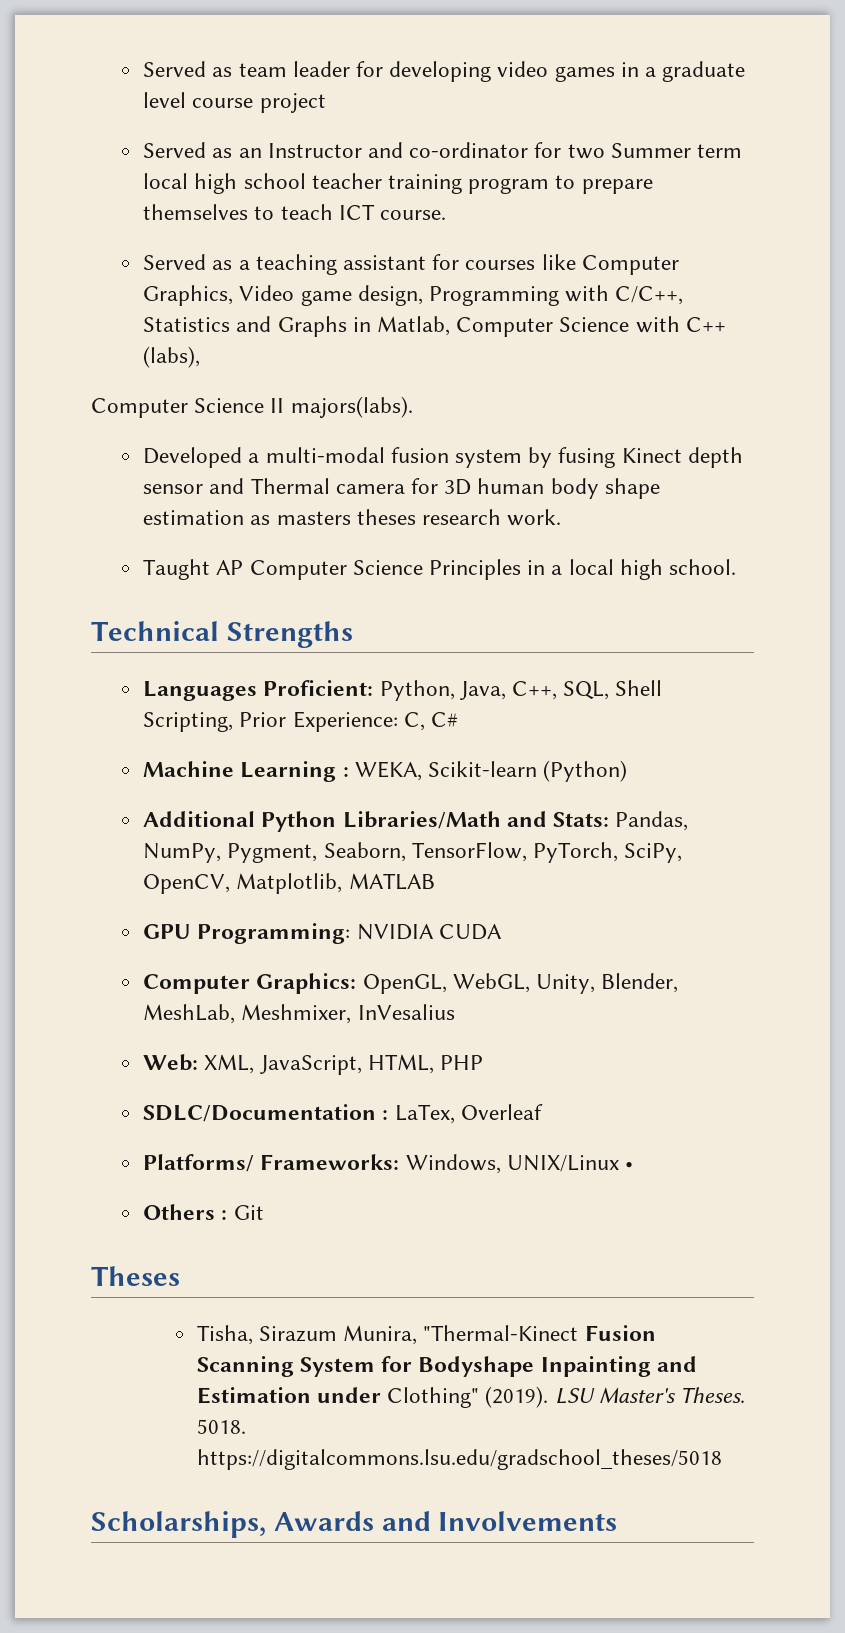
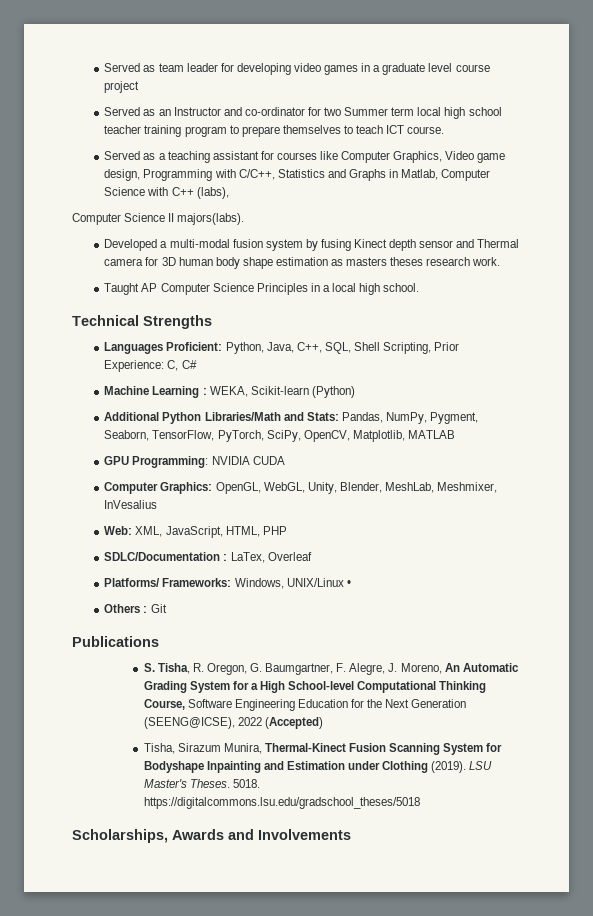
- Theses
+ Publications
+ S. Tisha, R. Oregon, G. Baumgartner, F. Alegre, J. Moreno, An Automatic Grading System for a High School-level Computational Thinking Course, Software Engineering Education for the Next Generation (SEENG@ICSE), 2022 (Accepted)
- Tisha, Sirazum Munira, "Thermal-Kinect Fusion Scanning System for Bodyshape Inpainting and Estimation under Clothing" (2019).
+ Tisha, Sirazum Munira, Thermal-Kinect Fusion Scanning System for Bodyshape Inpainting and Estimation under Clothing (2019).

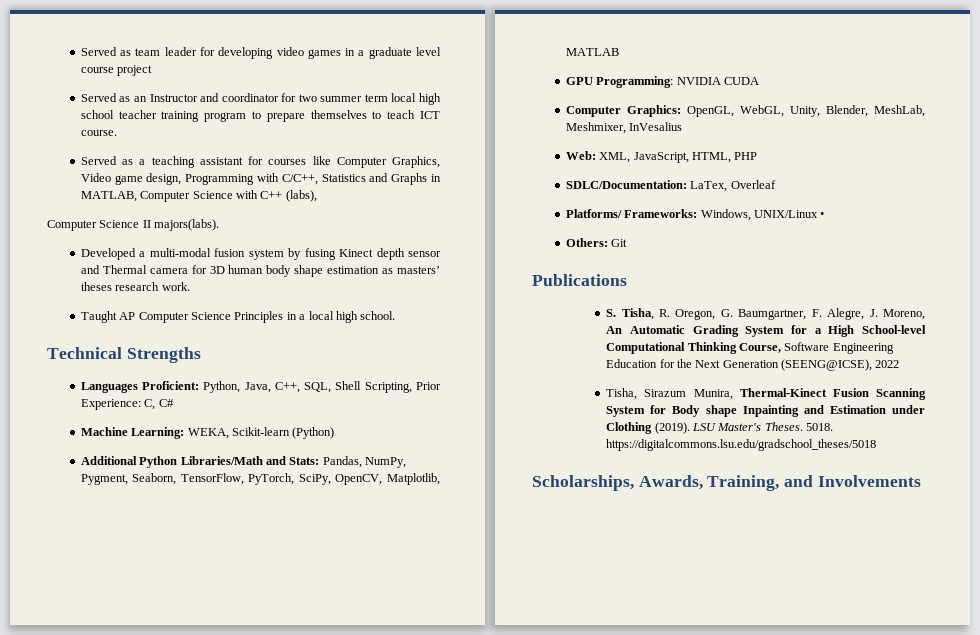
- Served as an Instructor and co-ordinator for two Summer term local high school teacher training program to prepare themselves to teach ICT course.
+ Served as an Instructor and coordinator for two summer term local high school teacher training program to prepare themselves to teach ICT course.
- Served as a teaching assistant for courses like Computer Graphics, Video game design, Programming with C/C++, Statistics and Graphs in Matlab, Computer Science with C++ (labs),
+ Served as a teaching assistant for courses like Computer Graphics, Video game design, Programming with C/C++, Statistics and Graphs in MATLAB, Computer Science with C++ (labs),
- Developed a multi-modal fusion system by fusing Kinect depth sensor and Thermal camera for 3D human body shape estimation as masters theses research work.
+ Developed a multi-modal fusion system by fusing Kinect depth sensor and Thermal camera for 3D human body shape estimation as masters’ theses research work.
- Machine Learning : WEKA, Scikit-learn (Python)
+ Machine Learning: WEKA, Scikit-learn (Python)
- SDLC/Documentation : LaTex, Overleaf
+ SDLC/Documentation: LaTex, Overleaf
- Others : Git
+ Others: Git
- S. Tisha, R. Oregon, G. Baumgartner, F. Alegre, J. Moreno, An Automatic Grading System for a High School-level Computational Thinking Course, Software Engineering Education for the Next Generation (SEENG@ICSE), 2022 (Accepted)
+ S. Tisha, R. Oregon, G. Baumgartner, F. Alegre, J. Moreno, An Automatic Grading System for a High School-level Computational Thinking Course, Software Engineering Education for the Next Generation (SEENG@ICSE), 2022
- Tisha, Sirazum Munira, Thermal-Kinect Fusion Scanning System for Bodyshape Inpainting and Estimation under Clothing (2019).
+ Tisha, Sirazum Munira, Thermal-Kinect Fusion Scanning System for Body shape Inpainting and Estimation under Clothing (2019).
- Scholarships, Awards and Involvements
+ Scholarships, Awards, Training, and Involvements

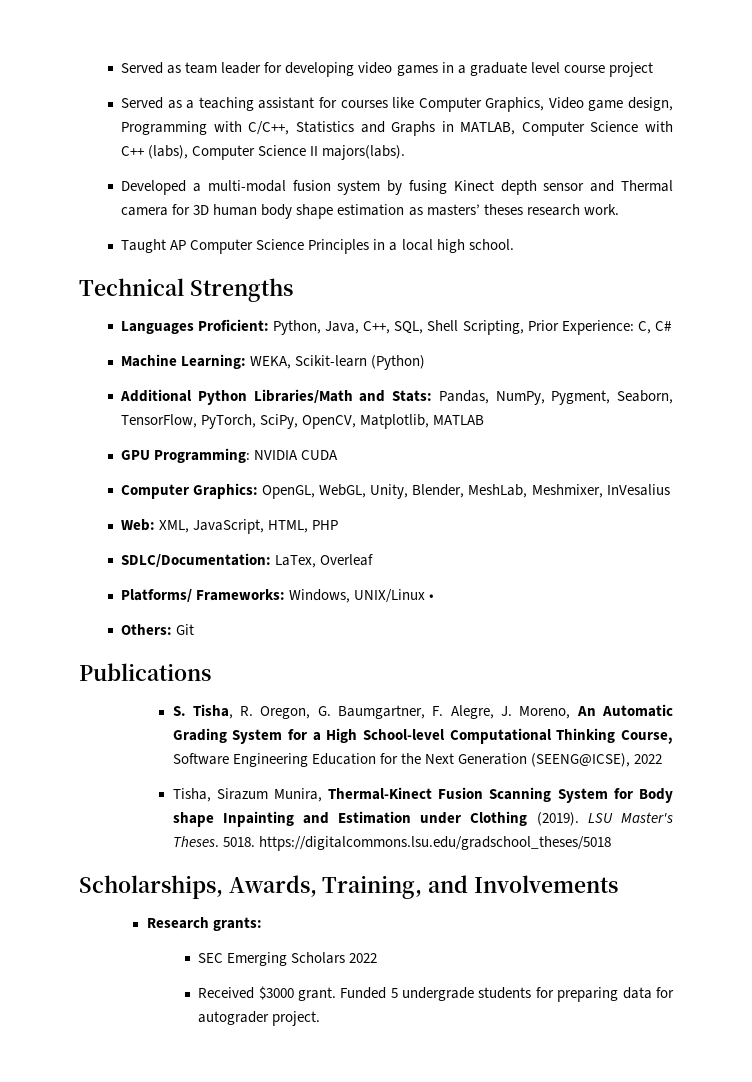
- Served as an Instructor and coordinator for two summer term local high school teacher training program to prepare themselves to teach ICT course.
- Served as a teaching assistant for courses like Computer Graphics, Video game design, Programming with C/C++, Statistics and Graphs in MATLAB, Computer Science with C++ (labs),
- Computer Science II majors(labs).
+ Served as a teaching assistant for courses like Computer Graphics, Video game design, Programming with C/C++, Statistics and Graphs in MATLAB, Computer Science with C++ (labs), Computer Science II majors(labs).
+ Research grants:
+ SEC Emerging Scholars 2022
+ Received $3000 grant. Funded 5 undergrade students for preparing data for autograder project.

